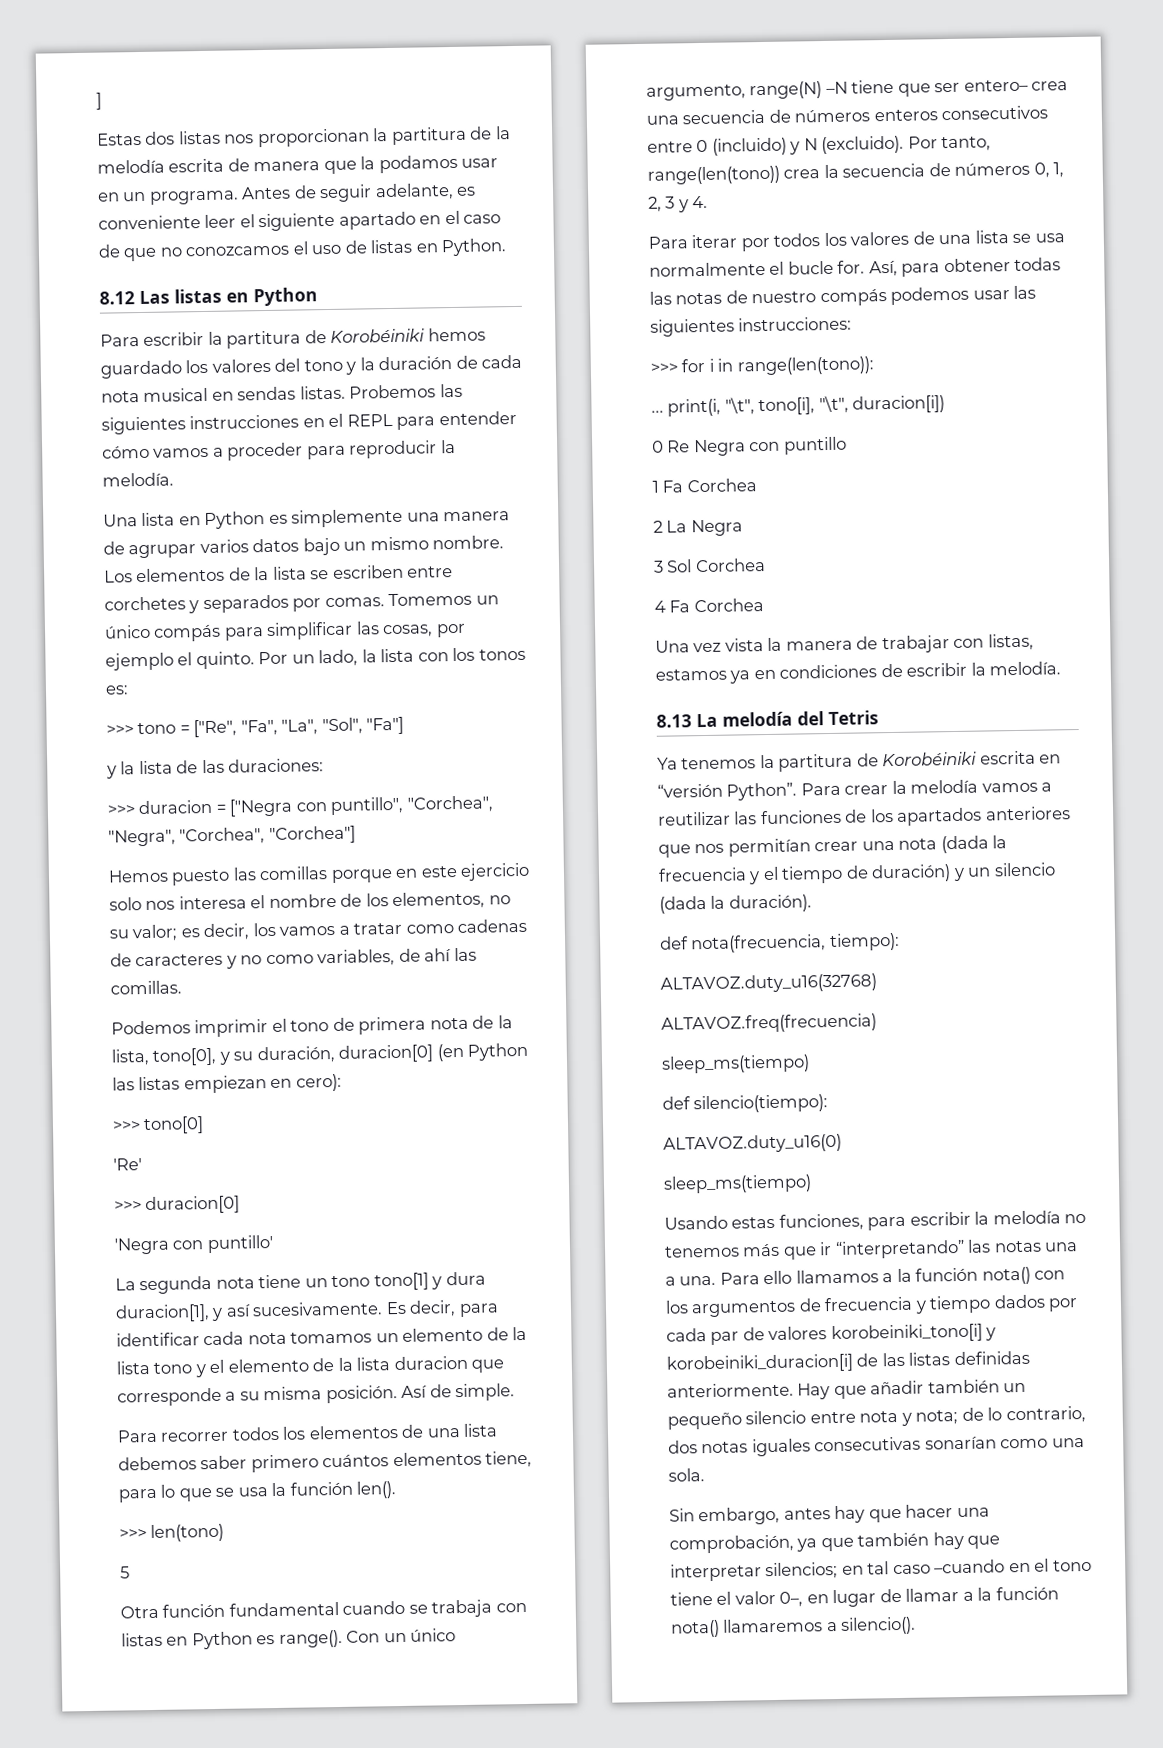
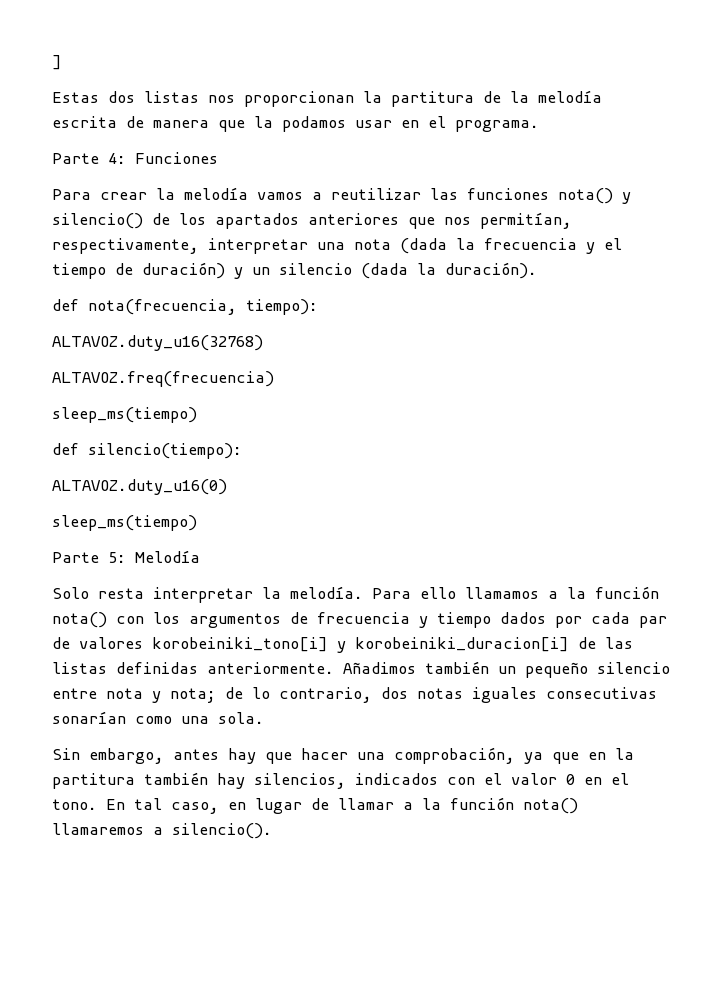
- Estas dos listas nos proporcionan la partitura de la melodía escrita de manera que la podamos usar en un programa. Antes de seguir adelante, es conveniente leer el siguiente apartado en el caso de que no conozcamos el uso de listas en Python.
- 8.12 Las listas en Python
- Para escribir la partitura de Korobéiniki hemos guardado los valores del tono y la duración de cada nota musical en sendas listas. Probemos las siguientes instrucciones en el REPL para entender cómo vamos a proceder para reproducir la melodía.
- Una lista en Python es simplemente una manera de agrupar varios datos bajo un mismo nombre. Los elementos de la lista se escriben entre corchetes y separados por comas. Tomemos un único compás para simplificar las cosas, por ejemplo el quinto. Por un lado, la lista con los tonos es:
- >>> tono = ["Re", "Fa", "La", "Sol", "Fa"]
- y la lista de las duraciones:
- >>> duracion = ["Negra con puntillo", "Corchea", "Negra", "Corchea", "Corchea"]
- Hemos puesto las comillas porque en este ejercicio solo nos interesa el nombre de los elementos, no su valor; es decir, los vamos a tratar como cadenas de caracteres y no como variables, de ahí las comillas.
- Podemos imprimir el tono de primera nota de la lista, tono[0], y su duración, duracion[0] (en Python las listas empiezan en cero):
- >>> tono[0]
- 'Re'
- >>> duracion[0]
- 'Negra con puntillo'
- La segunda nota tiene un tono tono[1] y dura duracion[1], y así sucesivamente. Es decir, para identificar cada nota tomamos un elemento de la lista tono y el elemento de la lista duracion que corresponde a su misma posición. Así de simple.
- Para recorrer todos los elementos de una lista debemos saber primero cuántos elementos tiene, para lo que se usa la función len().
- >>> len(tono)
- 5
- Otra función fundamental cuando se trabaja con listas en Python es range(). Con un único argumento, range(N) –N tiene que ser entero– crea una secuencia de números enteros consecutivos entre 0 (incluido) y N (excluido). Por tanto, range(len(tono)) crea la secuencia de números 0, 1, 2, 3 y 4.
- Para iterar por todos los valores de una lista se usa normalmente el bucle for. Así, para obtener todas las notas de nuestro compás podemos usar las siguientes instrucciones:
- >>> for i in range(len(tono)):
- ... print(i, "\t", tono[i], "\t", duracion[i])
- 0 Re Negra con puntillo
- 1 Fa Corchea
- 2 La Negra
- 3 Sol Corchea
- 4 Fa Corchea
- Una vez vista la manera de trabajar con listas, estamos ya en condiciones de escribir la melodía.
- 8.13 La melodía del Tetris
- Ya tenemos la partitura de Korobéiniki escrita en “versión Python”. Para crear la melodía vamos a reutilizar las funciones de los apartados anteriores que nos permitían crear una nota (dada la frecuencia y el tiempo de duración) y un silencio (dada la duración).
+ Estas dos listas nos proporcionan la partitura de la melodía escrita de manera que la podamos usar en el programa.
+ Parte 4: Funciones
+ Para crear la melodía vamos a reutilizar las funciones nota() y silencio() de los apartados anteriores que nos permitían, respectivamente, interpretar una nota (dada la frecuencia y el tiempo de duración) y un silencio (dada la duración).
- Usando estas funciones, para escribir la melodía no tenemos más que ir “interpretando” las notas una a una.
+ Parte 5: Melodía
+ Solo resta interpretar la melodía.
- Hay que añadir también un pequeño silencio entre nota y nota; de lo contrario, dos notas iguales consecutivas sonarían como una sola.
+ Añadimos también un pequeño silencio entre nota y nota; de lo contrario, dos notas iguales consecutivas sonarían como una sola.
- Sin embargo, antes hay que hacer una comprobación, ya que también hay que interpretar silencios; en tal caso –cuando en el tono tiene el valor 0–, en lugar de llamar a la función nota() llamaremos a silencio().
+ Sin embargo, antes hay que hacer una comprobación, ya que en la partitura también hay silencios, indicados con el valor 0 en el tono. En tal caso, en lugar de llamar a la función nota() llamaremos a silencio().

